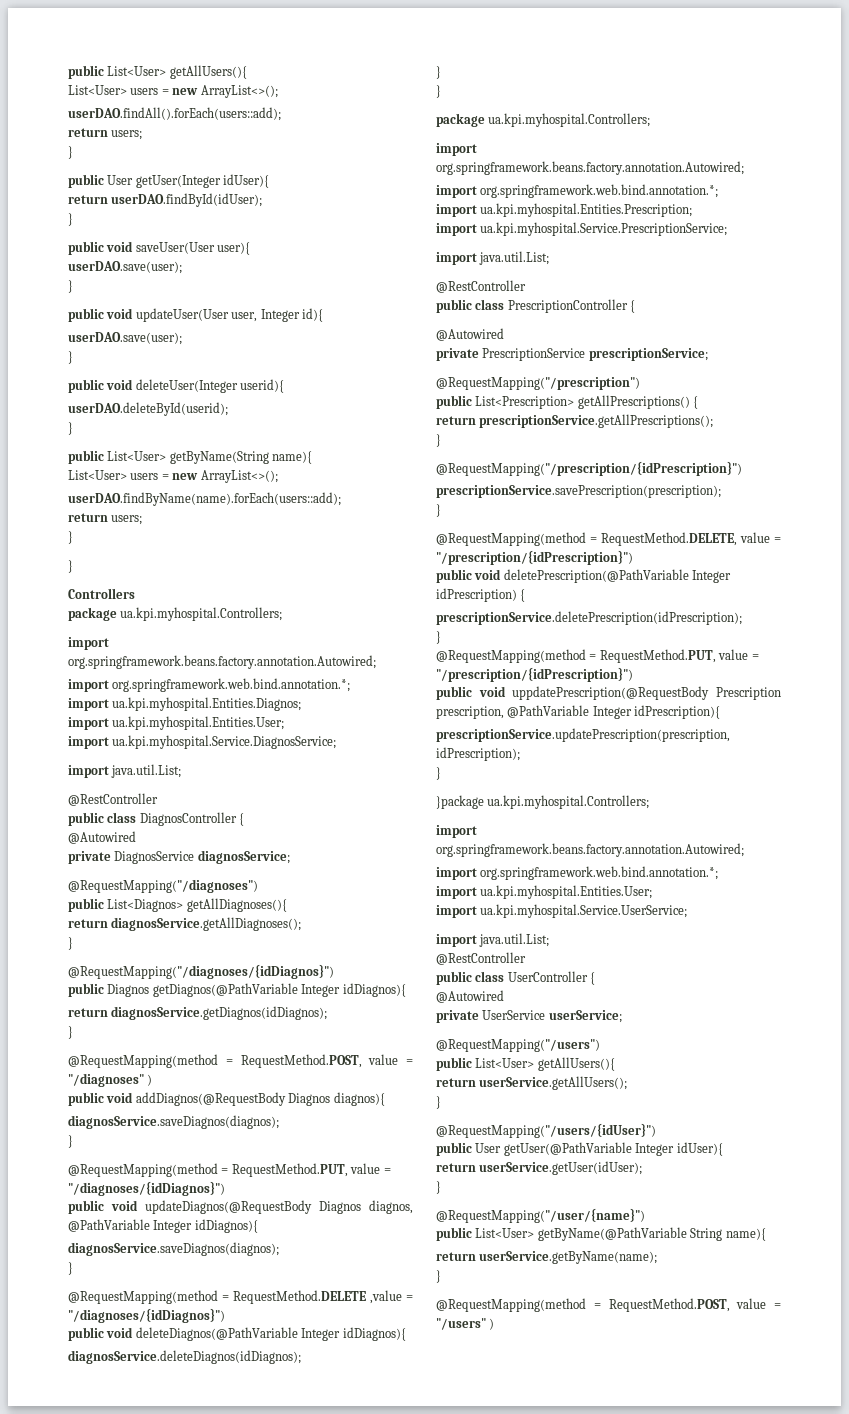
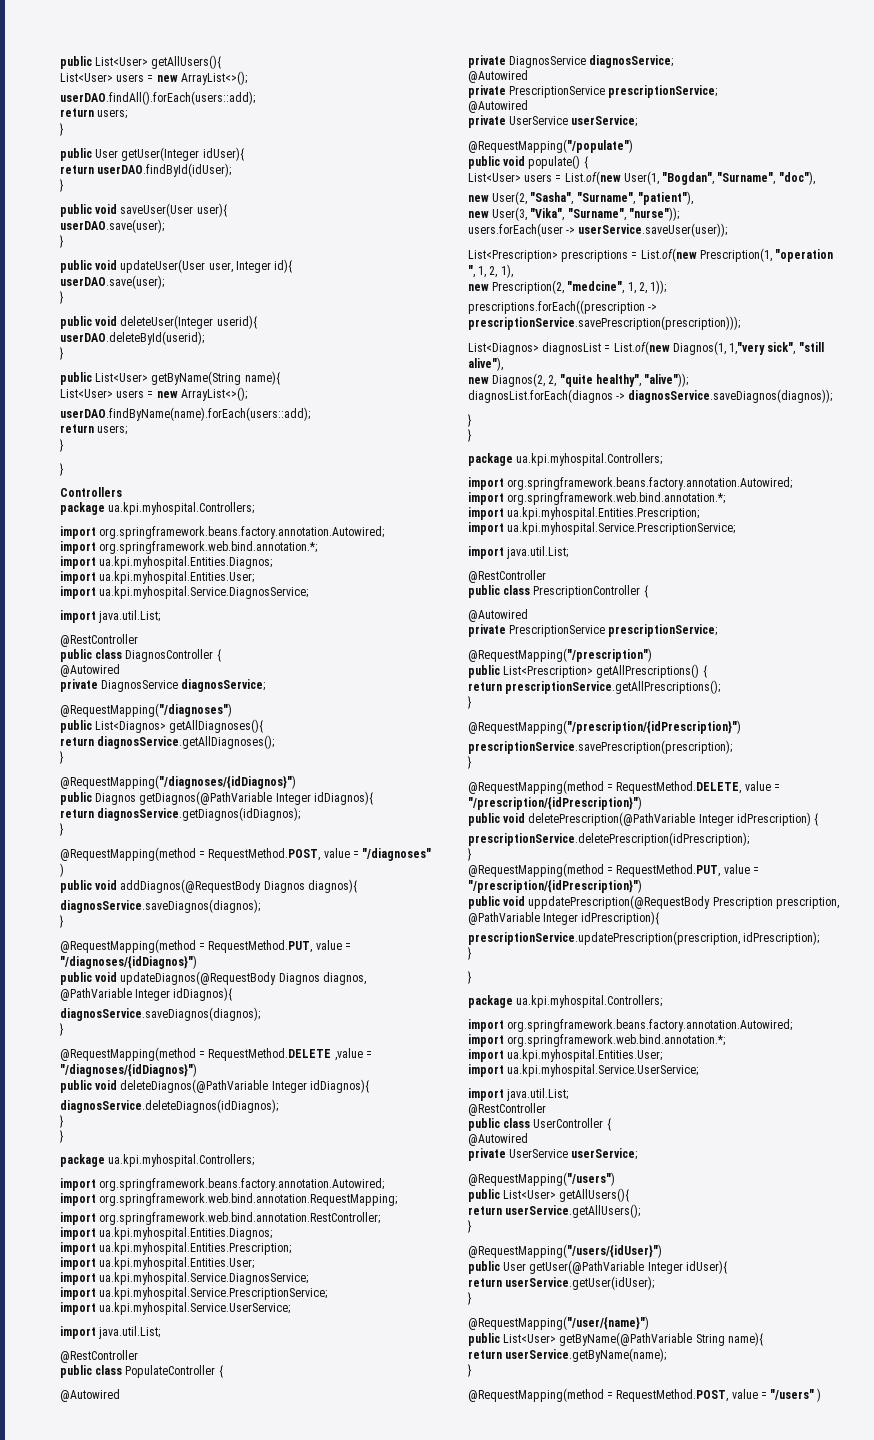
+ import org.springframework.web.bind.annotation.RequestMapping;
+ import org.springframework.web.bind.annotation.RestController;
+ import ua.kpi.myhospital.Entities.Diagnos;
+ import ua.kpi.myhospital.Entities.Prescription;
+ import ua.kpi.myhospital.Entities.User;
+ import ua.kpi.myhospital.Service.DiagnosService;
+ import ua.kpi.myhospital.Service.PrescriptionService;
+ import ua.kpi.myhospital.Service.UserService;
+ import java.util.List;
+ @RestController
+ public class PopulateController {
+ @Autowired
+ private DiagnosService diagnosService;
+ @Autowired
+ private PrescriptionService prescriptionService;
+ @Autowired
+ private UserService userService;
+ @RequestMapping("/populate")
+ public void populate() {
+ List<User> users = List.of(new User(1, "Bogdan", "Surname", "doc"),
+ new User(2, "Sasha", "Surname", "patient"),
+ new User(3, "Vika", "Surname", "nurse"));
+ users.forEach(user -> userService.saveUser(user));
+ List<Prescription> prescriptions = List.of(new Prescription(1, "operation ", 1, 2, 1),
+ new Prescription(2, "medcine", 1, 2, 1));
+ prescriptions.forEach((prescription -> prescriptionService.savePrescription(prescription)));
+ List<Diagnos> diagnosList = List.of(new Diagnos(1, 1,"very sick", "still alive"),
+ new Diagnos(2, 2, "quite healthy", "alive"));
+ diagnosList.forEach(diagnos -> diagnosService.saveDiagnos(diagnos));
+ }
+ }
+ package ua.kpi.myhospital.Controllers;
+ import org.springframework.beans.factory.annotation.Autowired;
  prescriptionService.updatePrescription(prescription, idPrescription);
  }
- }package ua.kpi.myhospital.Controllers;
+ }
+ package ua.kpi.myhospital.Controllers;

